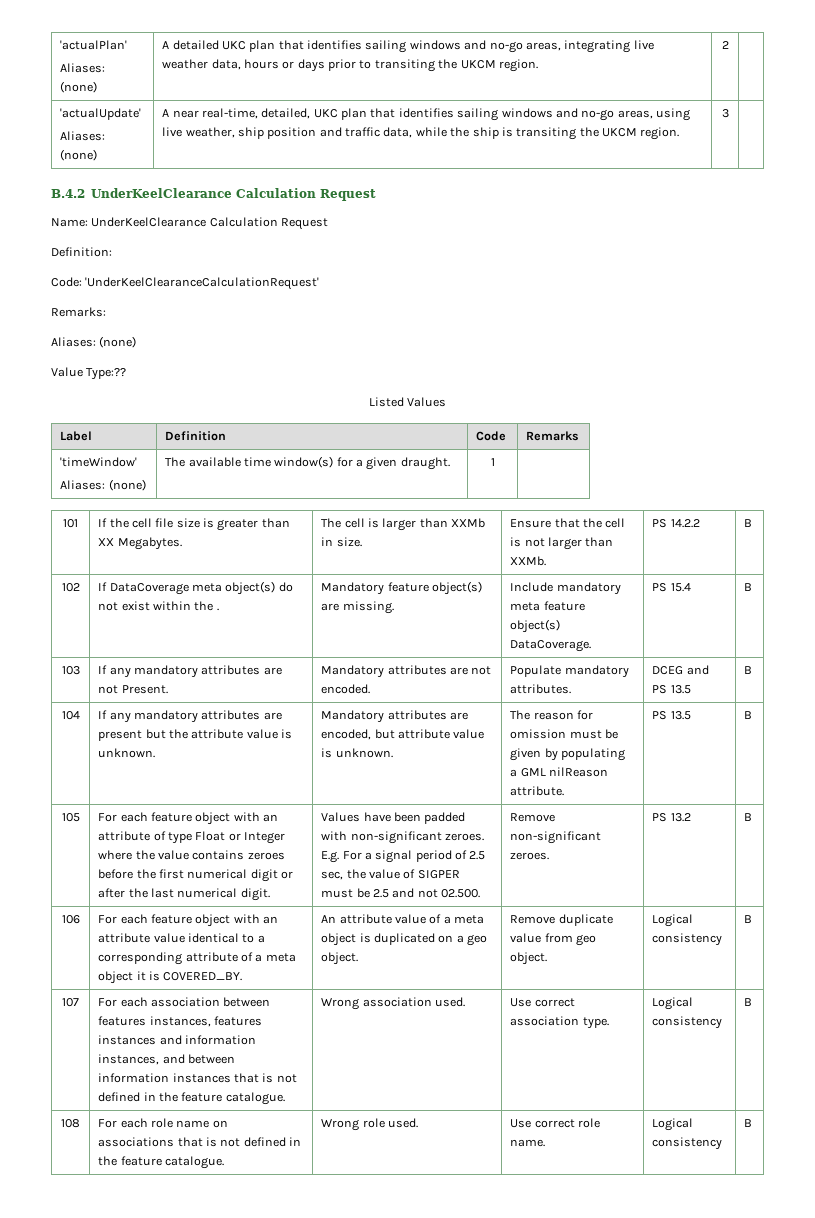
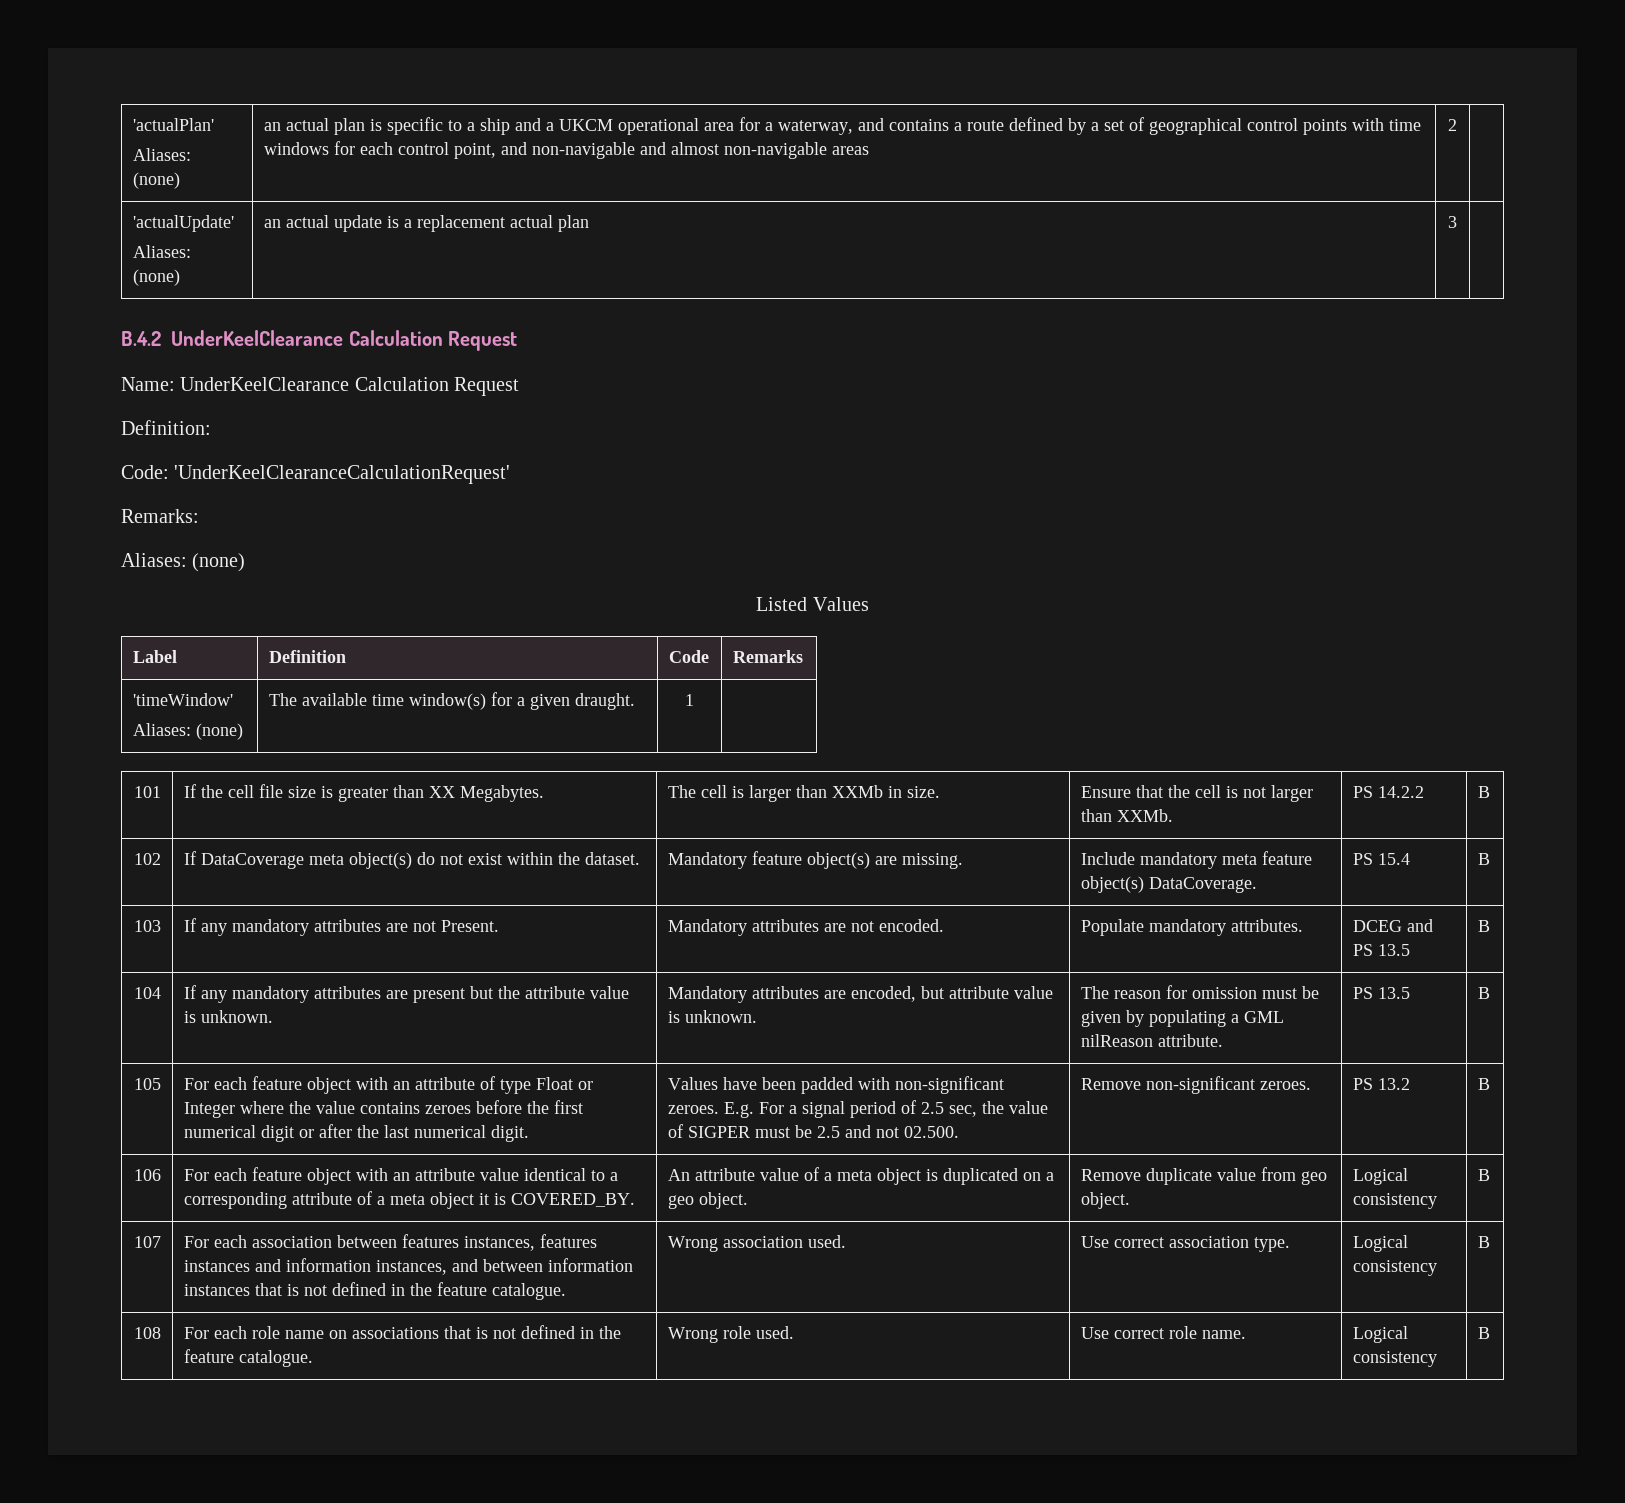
- A detailed UKC plan that identifies sailing windows and no-go areas, integrating live weather data, hours or days prior to transiting the UKCM region. | 2 |
+ an actual plan is specific to a ship and a UKCM operational area for a waterway, and contains a route defined by a set of geographical control points with time windows for each control point, and non-navigable and almost non-navigable areas | 2 |
  'actualUpdate'
- Aliases: (none) | A near real-time, detailed, UKC plan that identifies sailing windows and no-go areas, using live weather, ship position and traffic data, while the ship is transiting the UKCM region. | 3 |
+ Aliases: (none) | an actual update is a replacement actual plan | 3 |
- Value Type:??
- 102 | If DataCoverage meta object(s) do not exist within the . | Mandatory feature object(s) are missing. | Include mandatory meta feature object(s) DataCoverage. | PS 15.4 | B
+ 102 | If DataCoverage meta object(s) do not exist within the dataset. | Mandatory feature object(s) are missing. | Include mandatory meta feature object(s) DataCoverage. | PS 15.4 | B

